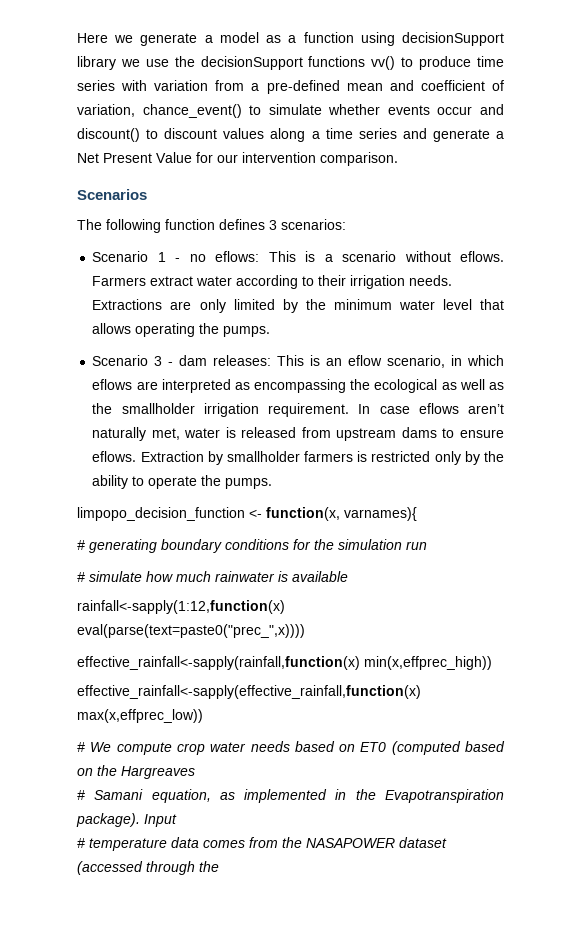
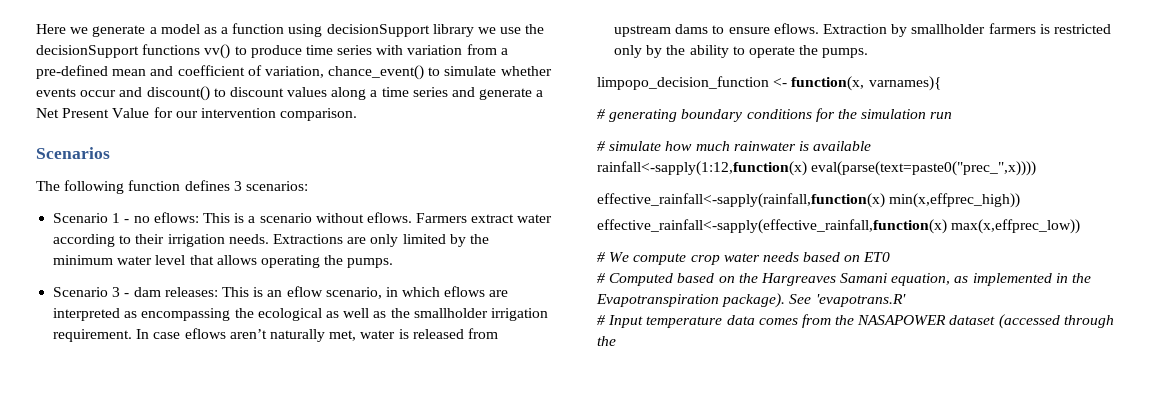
- # We compute crop water needs based on ET0 (computed based on the Hargreaves
- # Samani equation, as implemented in the Evapotranspiration package).
+ # We compute crop water needs based on ET0
+ # Computed based on the Hargreaves Samani equation, as implemented in the Evapotranspiration package).
- Input
- # temperature data comes from the NASAPOWER dataset (accessed through the
+ See 'evapotrans.R'
+ # Input temperature data comes from the NASAPOWER dataset (accessed through the

